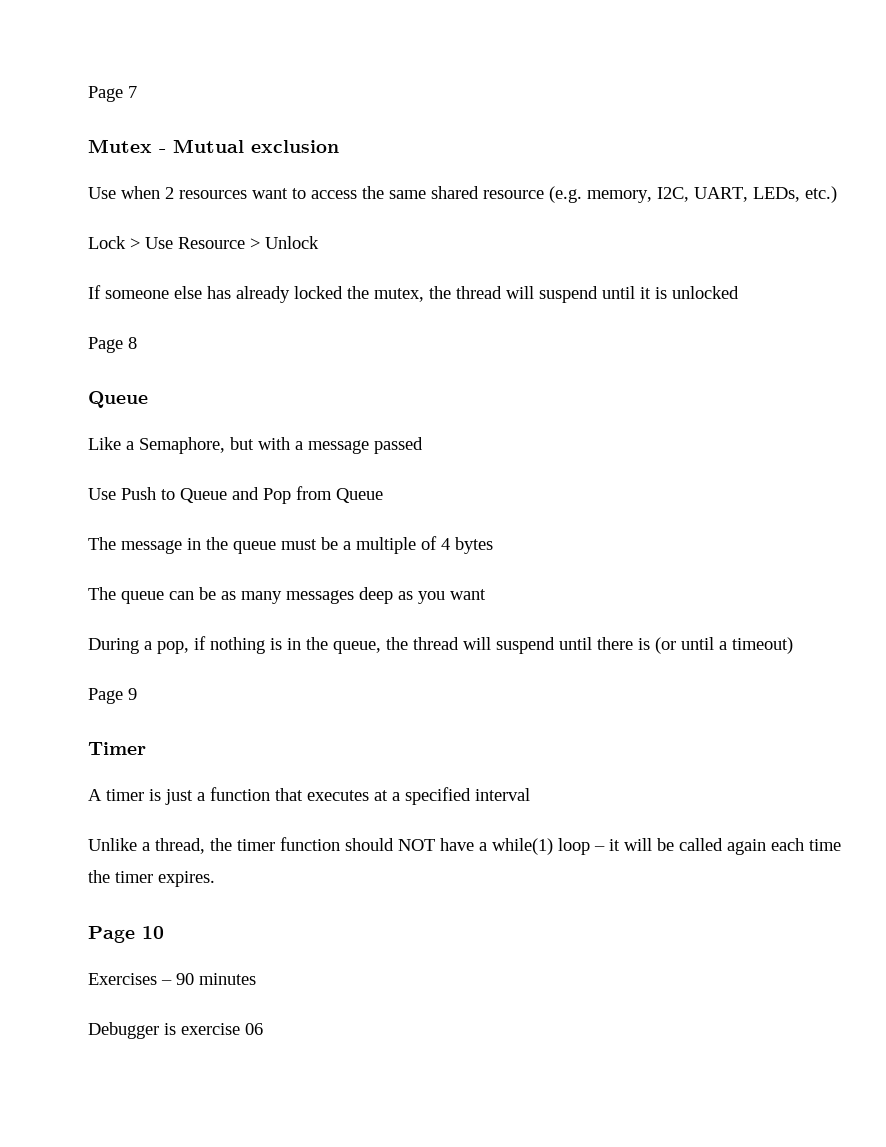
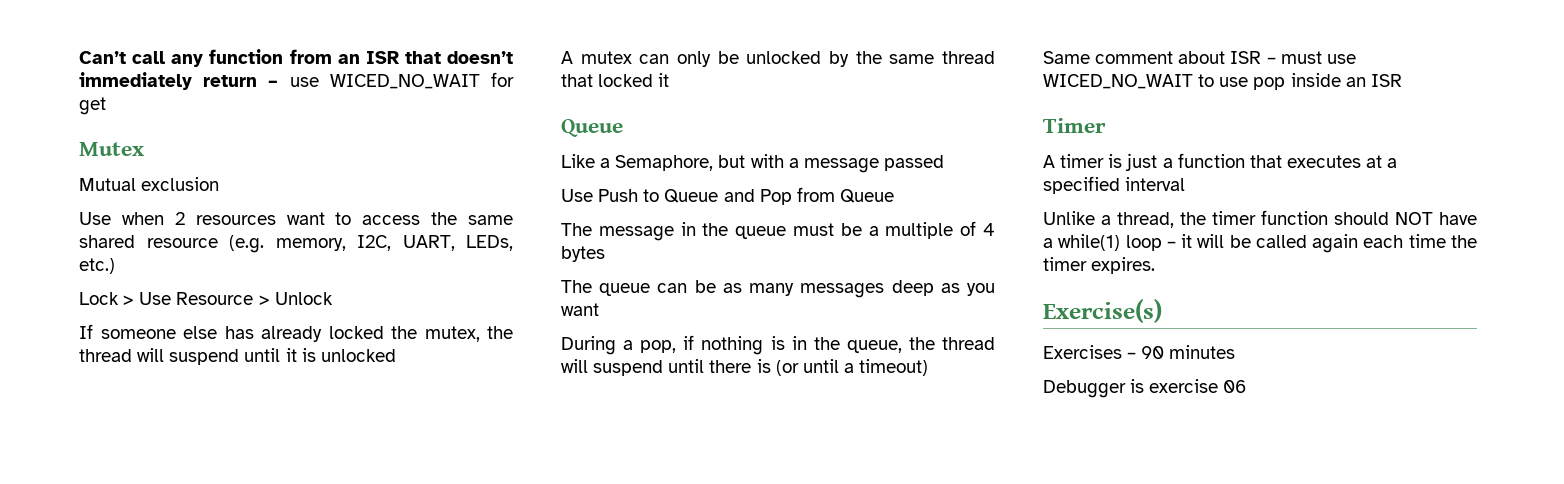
- Page 7
+ Can’t call any function from an ISR that doesn’t immediately return – use WICED_NO_WAIT for get
- Mutex - Mutual exclusion
+ Mutex
+ Mutual exclusion
- Page 8
+ A mutex can only be unlocked by the same thread that locked it
- Page 9
+ Same comment about ISR – must use WICED_NO_WAIT to use pop inside an ISR
- Page 10
+ Exercise(s)

